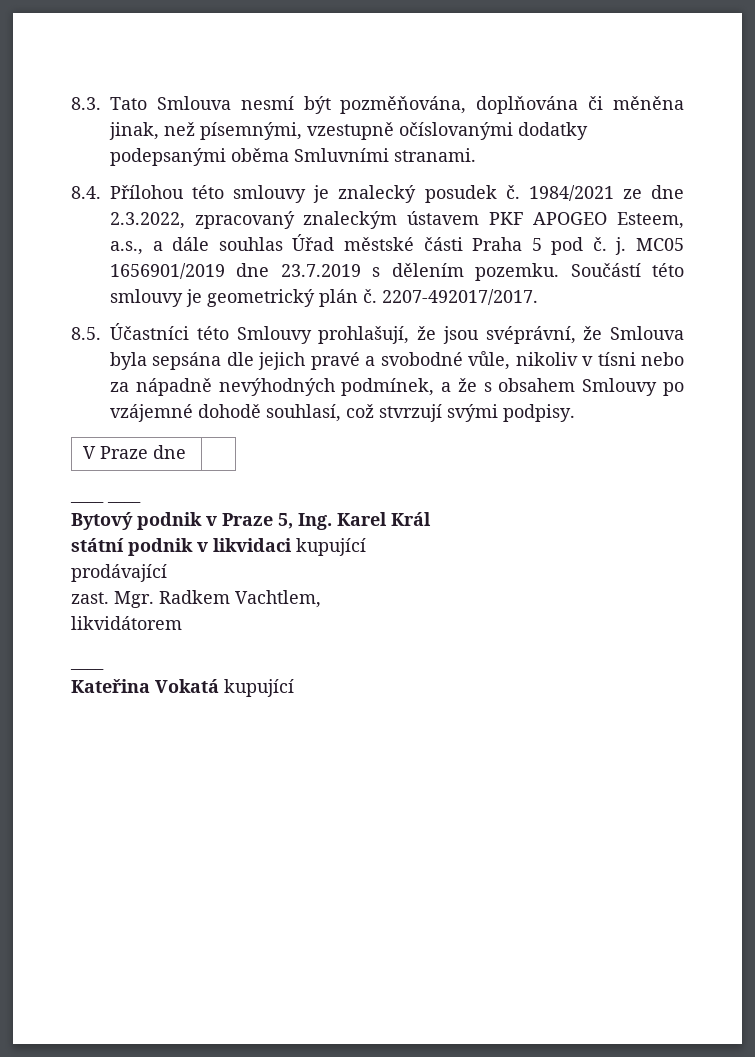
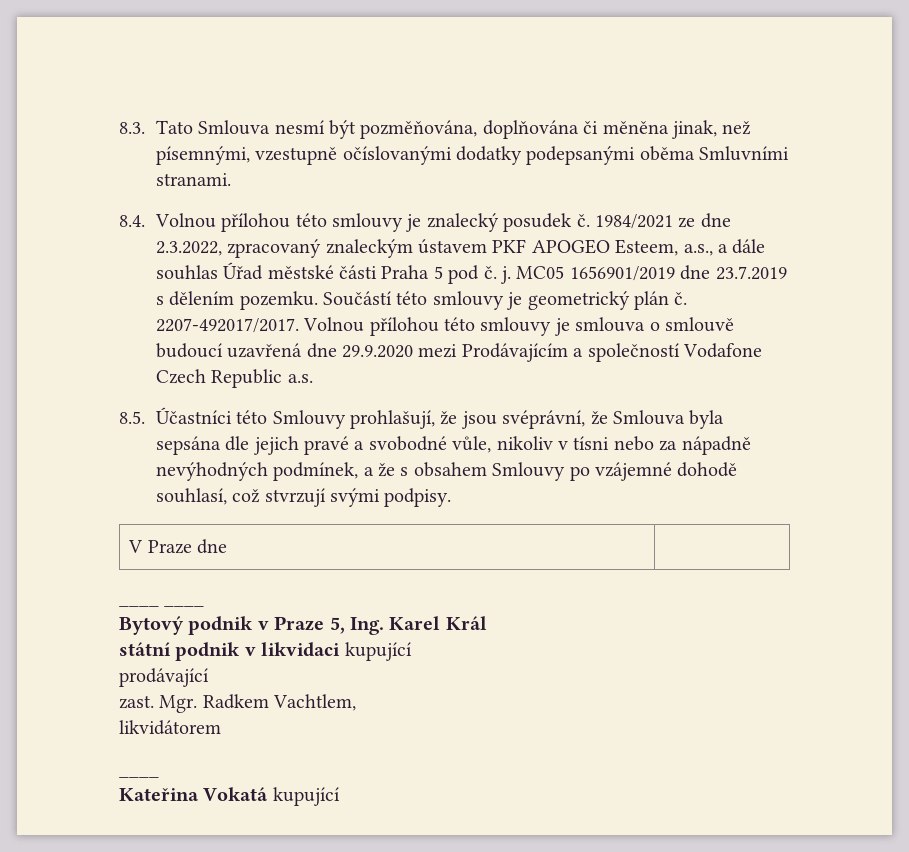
- 8.4. Přílohou této smlouvy je znalecký posudek č.
+ 8.4. Volnou přílohou této smlouvy je znalecký posudek č.
+ Volnou přílohou této smlouvy je smlouva o smlouvě budoucí uzavřená dne 29.9.2020 mezi Prodávajícím a společností Vodafone Czech Republic a.s.

